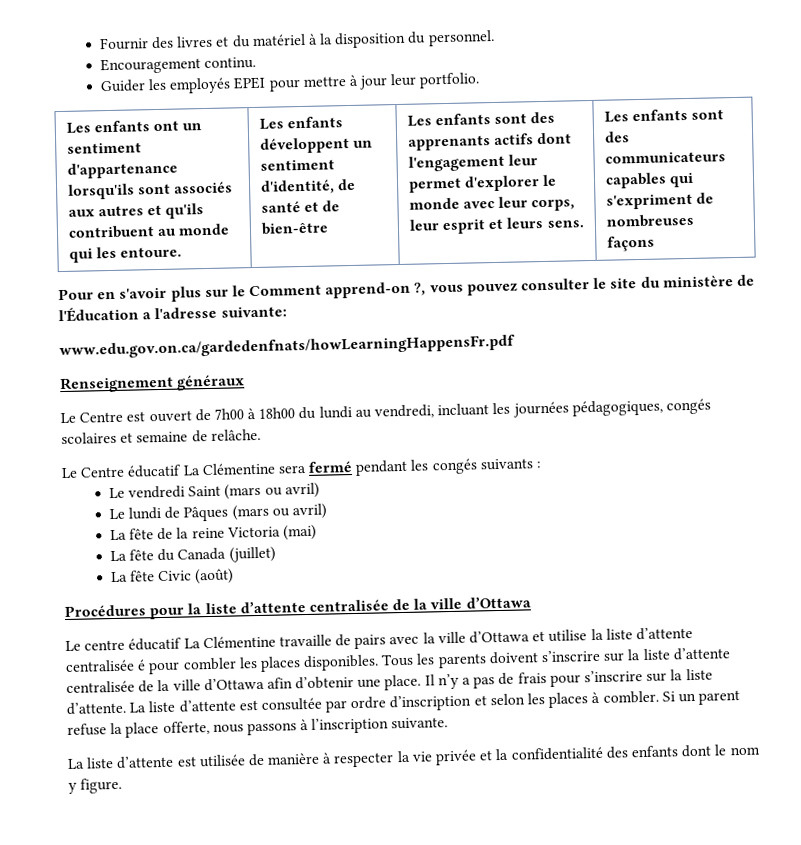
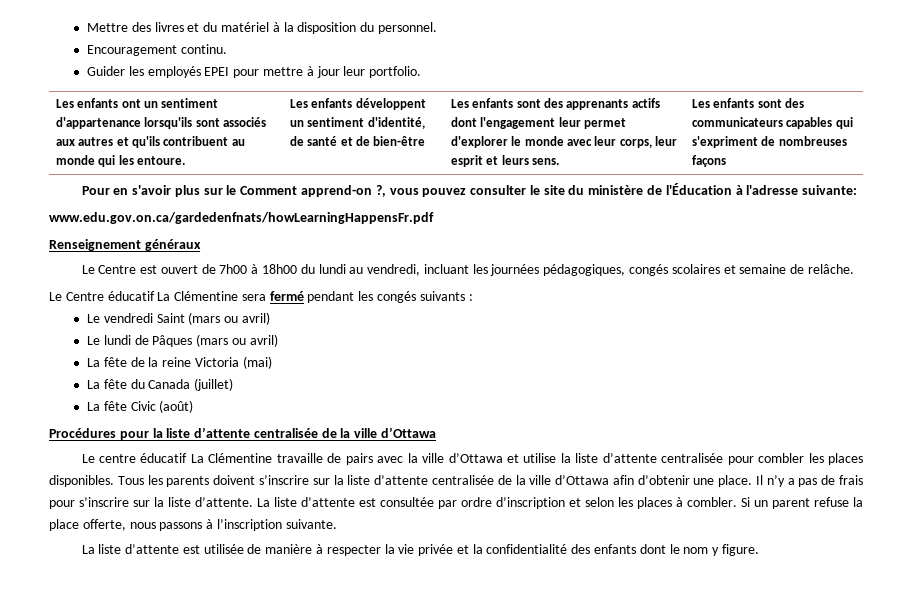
- Fournir des livres et du matériel à la disposition du personnel.
+ Mettre des livres et du matériel à la disposition du personnel.
- Pour en s'avoir plus sur le Comment apprend-on ?, vous pouvez consulter le site du ministère de l'Éducation a l'adresse suivante:
+ Pour en s'avoir plus sur le Comment apprend-on ?, vous pouvez consulter le site du ministère de l'Éducation à l'adresse suivante:
- Le centre éducatif La Clémentine travaille de pairs avec la ville d’Ottawa et utilise la liste d’attente centralisée é pour combler les places disponibles.
+ Le centre éducatif La Clémentine travaille de pairs avec la ville d’Ottawa et utilise la liste d’attente centralisée pour combler les places disponibles.

